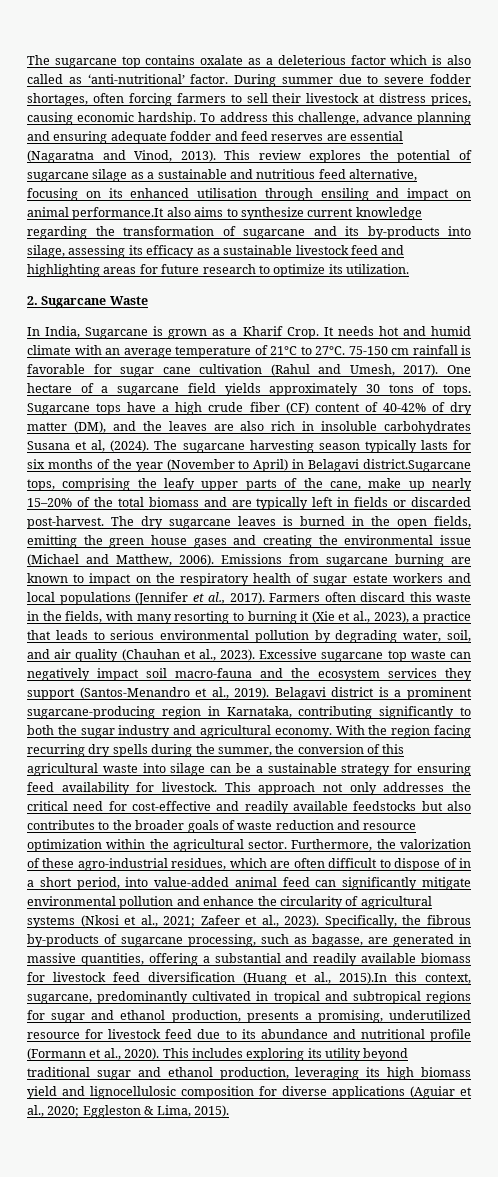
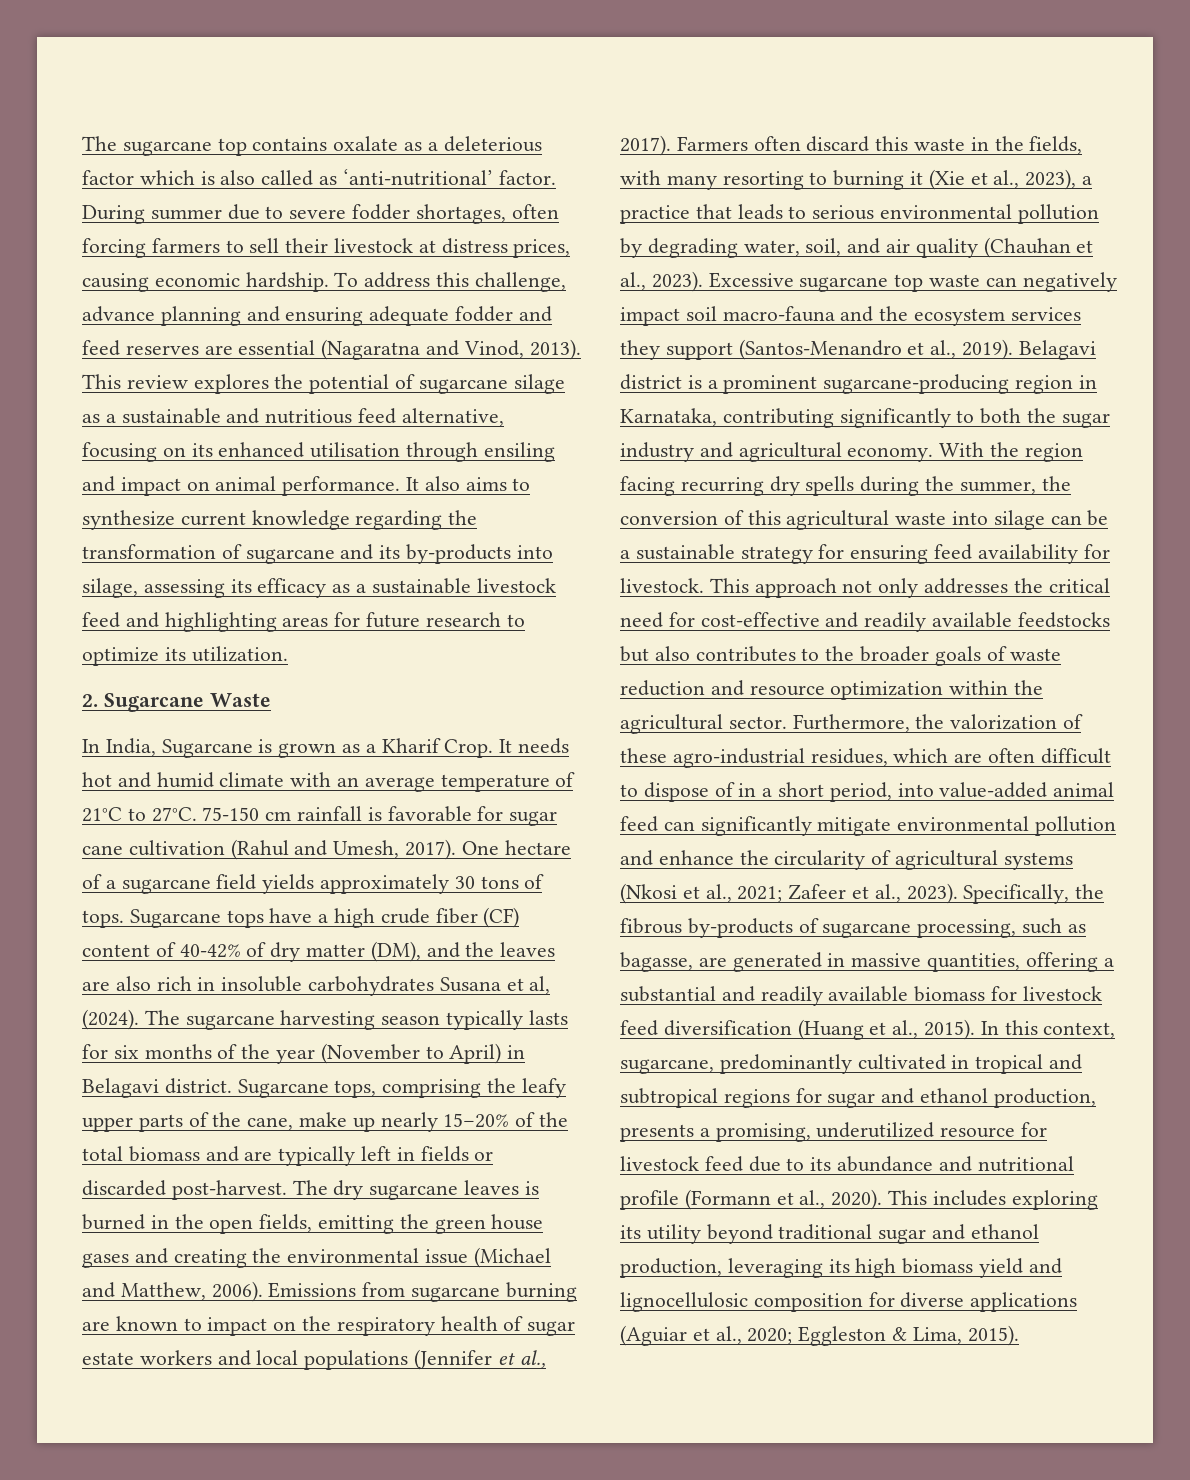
- This review explores the potential of sugarcane silage as a sustainable and nutritious feed alternative, focusing on its enhanced utilisation through ensiling and impact on animal performance.It also aims to synthesize current knowledge regarding the transformation of sugarcane and its by-products into silage, assessing its efficacy as a sustainable livestock feed and highlighting areas for future research to optimize its utilization.
+ This review explores the potential of sugarcane silage as a sustainable and nutritious feed alternative, focusing on its enhanced utilisation through ensiling and impact on animal performance. It also aims to synthesize current knowledge regarding the transformation of sugarcane and its by-products into silage, assessing its efficacy as a sustainable livestock feed and highlighting areas for future research to optimize its utilization.
- The sugarcane harvesting season typically lasts for six months of the year (November to April) in Belagavi district.Sugarcane tops, comprising the leafy upper parts of the cane, make up nearly 15–20% of the total biomass and are typically left in fields or discarded post-harvest.
+ The sugarcane harvesting season typically lasts for six months of the year (November to April) in Belagavi district. Sugarcane tops, comprising the leafy upper parts of the cane, make up nearly 15–20% of the total biomass and are typically left in fields or discarded post-harvest.
- Specifically, the fibrous by-products of sugarcane processing, such as bagasse, are generated in massive quantities, offering a substantial and readily available biomass for livestock feed diversification (Huang et al., 2015).In this context, sugarcane, predominantly cultivated in tropical and subtropical regions for sugar and ethanol production, presents a promising, underutilized resource for livestock feed due to its abundance and nutritional profile (Formann et al., 2020).
+ Specifically, the fibrous by-products of sugarcane processing, such as bagasse, are generated in massive quantities, offering a substantial and readily available biomass for livestock feed diversification (Huang et al., 2015). In this context, sugarcane, predominantly cultivated in tropical and subtropical regions for sugar and ethanol production, presents a promising, underutilized resource for livestock feed due to its abundance and nutritional profile (Formann et al., 2020).

